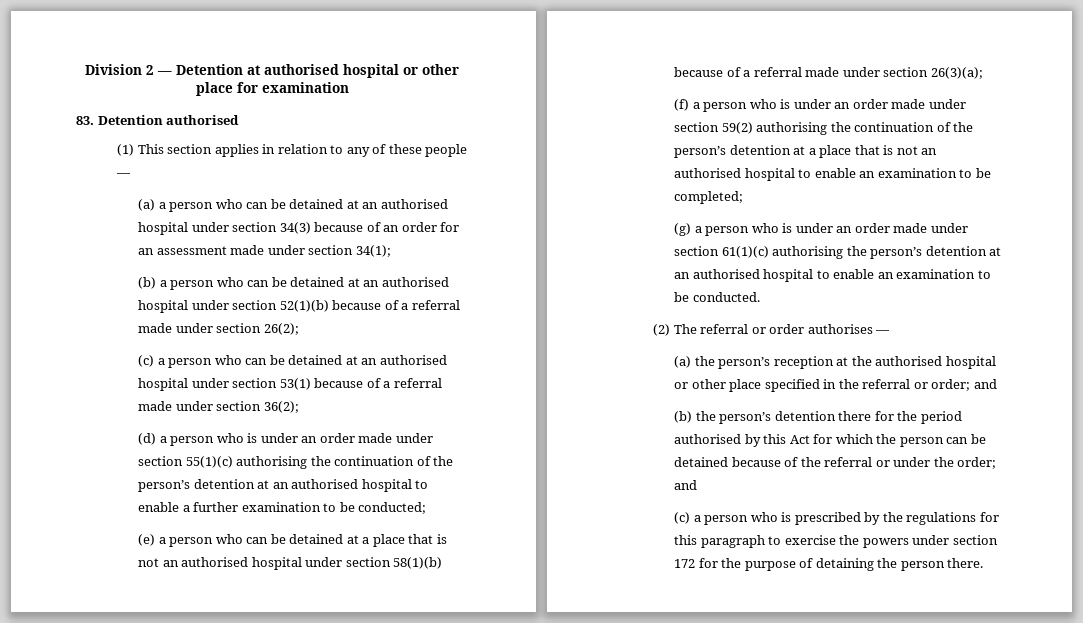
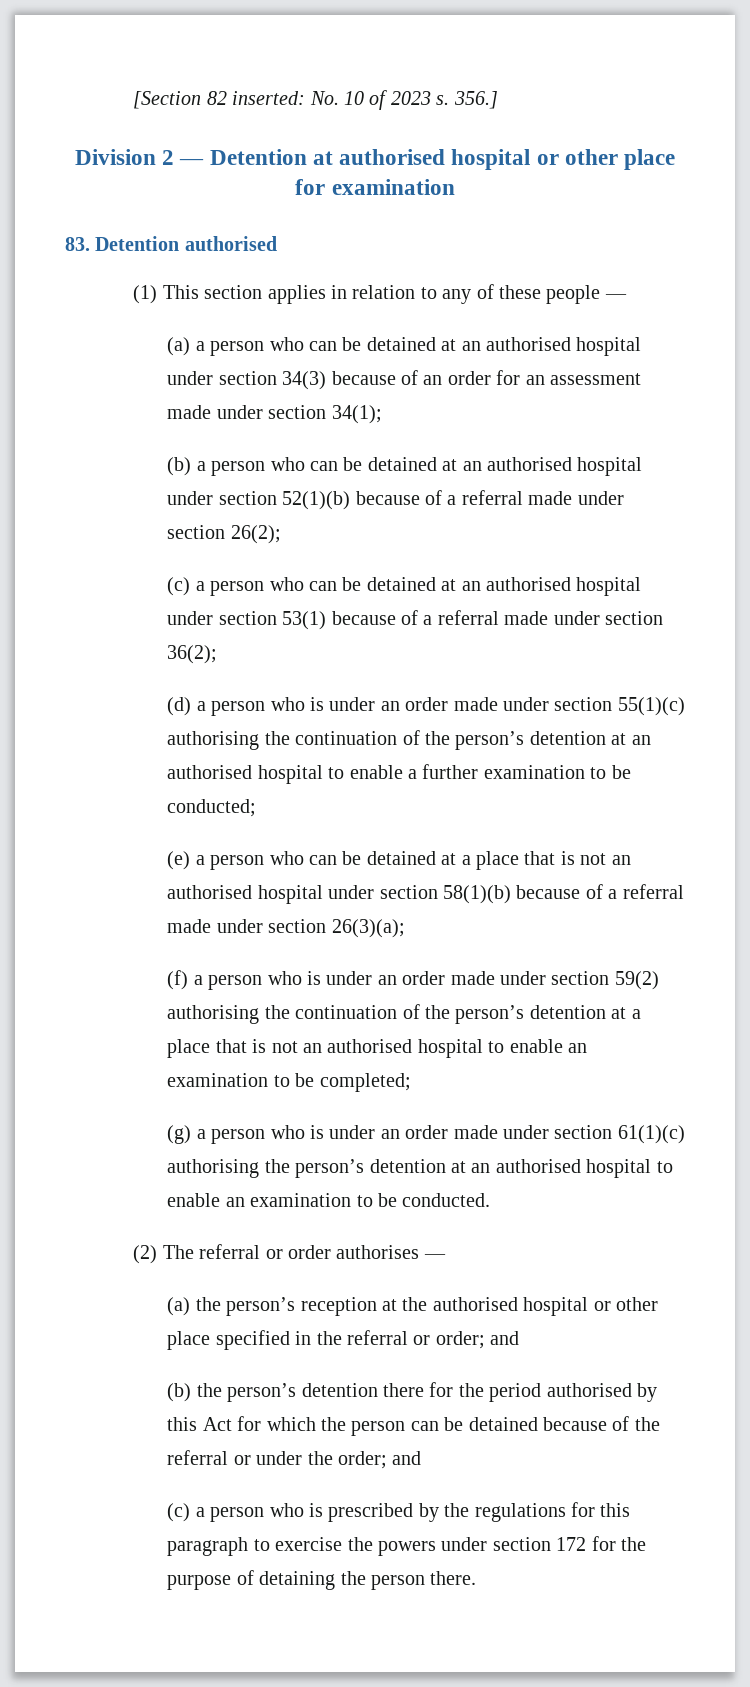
+ [Section 82 inserted: No. 10 of 2023 s. 356.]

